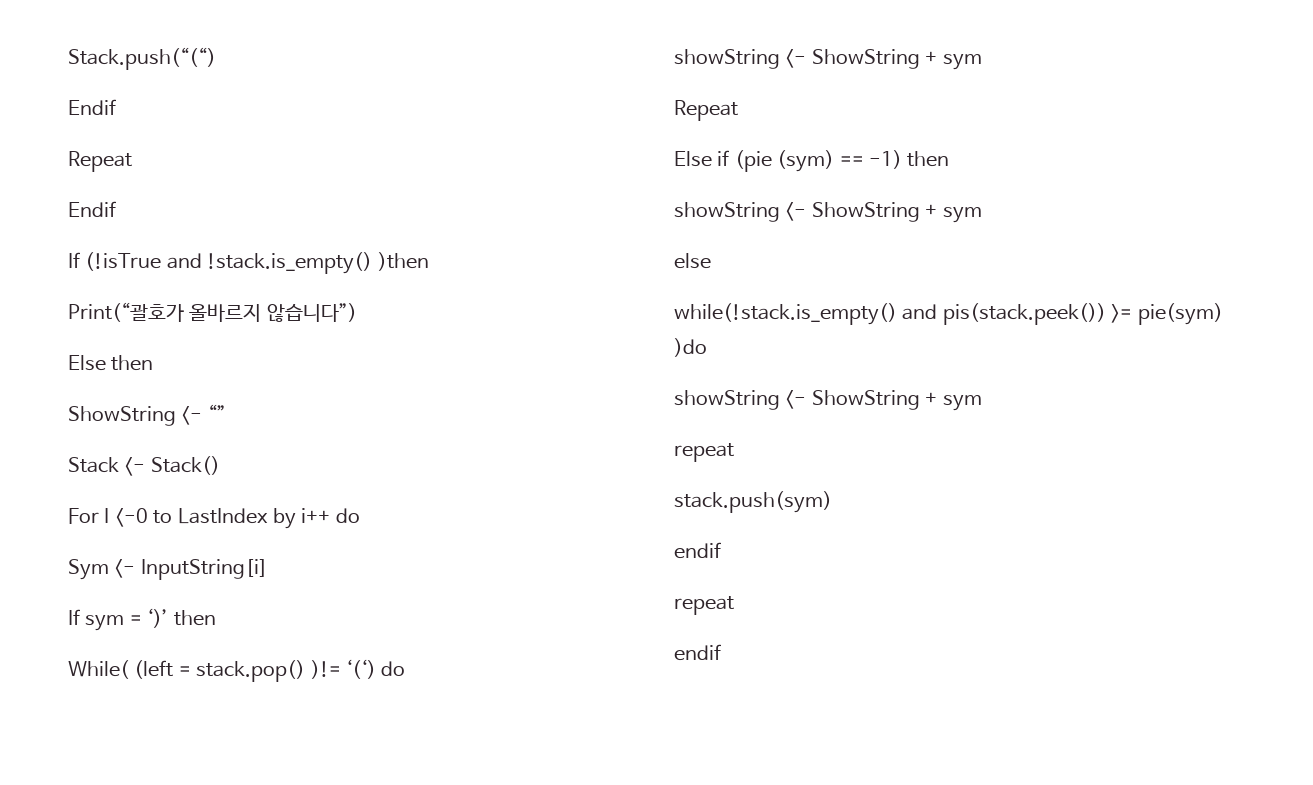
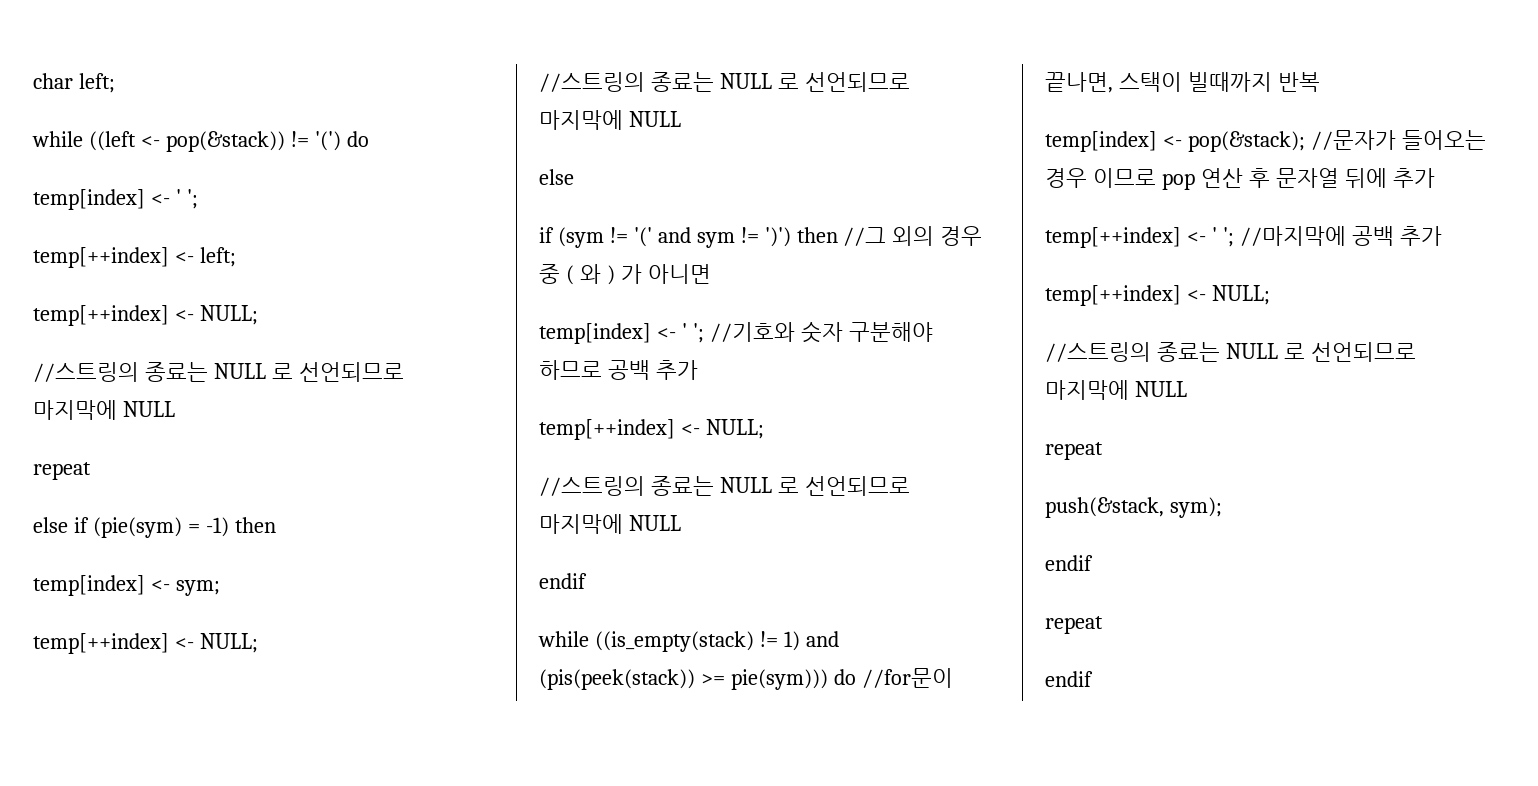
- Stack.push(“(“)
- Endif
- Repeat
- Endif
- If (!isTrue and !stack.is_empty() )then
- Print(“괄호가 올바르지 않습니다”)
- Else then
- ShowString <- “”
- Stack <- Stack()
- For I <-0 to LastIndex by i++ do
- Sym <- InputString[i]
- If sym = ‘)’ then
- While( (left = stack.pop() )!= ‘(‘) do
- showString <- ShowString + sym
- Repeat
- Else if (pie (sym) == -1) then
- showString <- ShowString + sym
+ char left;
+ while ((left <- pop(&stack)) != '(') do
+ temp[index] <- ' ';
+ temp[++index] <- left;
+ temp[++index] <- NULL;
+ //스트링의 종료는 NULL 로 선언되므로 마지막에 NULL
+ repeat
+ else if (pie(sym) = -1) then
+ temp[index] <- sym;
+ temp[++index] <- NULL;
+ //스트링의 종료는 NULL 로 선언되므로 마지막에 NULL
  else
- while(!stack.is_empty() and pis(stack.peek()) >= pie(sym) )do
- showString <- ShowString + sym
+ if (sym != '(' and sym != ')') then //그 외의 경우 중 ( 와 ) 가 아니면
+ temp[index] <- ' '; //기호와 숫자 구분해야 하므로 공백 추가
+ temp[++index] <- NULL;
+ //스트링의 종료는 NULL 로 선언되므로 마지막에 NULL
+ endif
+ while ((is_empty(stack) != 1) and (pis(peek(stack)) >= pie(sym))) do //for문이 끝나면, 스택이 빌때까지 반복
+ temp[index] <- pop(&stack); //문자가 들어오는 경우 이므로 pop 연산 후 문자열 뒤에 추가
+ temp[++index] <- ' '; //마지막에 공백 추가
+ temp[++index] <- NULL;
+ //스트링의 종료는 NULL 로 선언되므로 마지막에 NULL
  repeat
- stack.push(sym)
+ push(&stack, sym);

